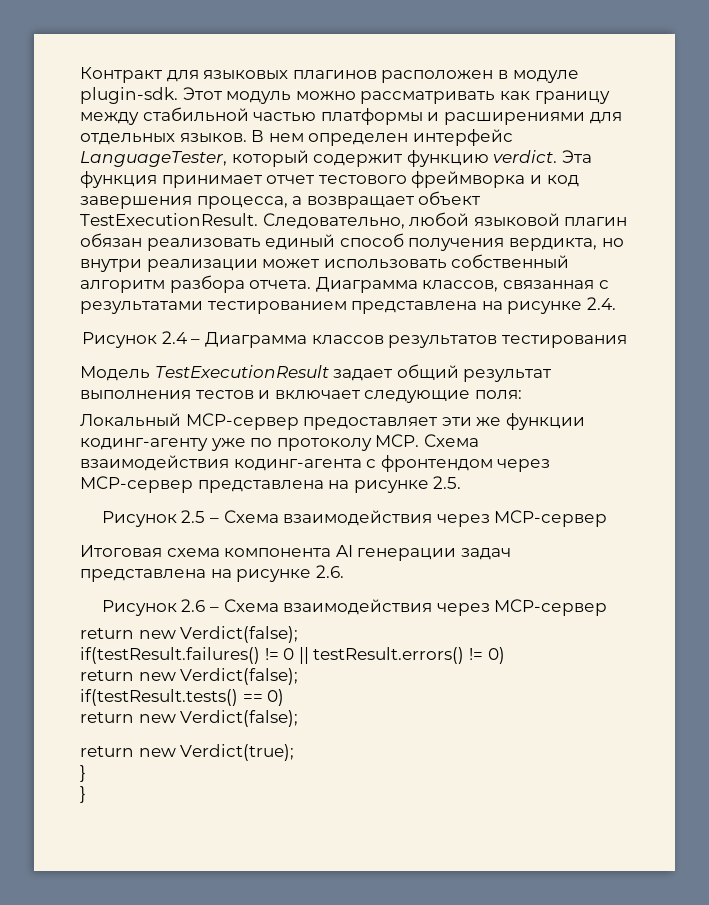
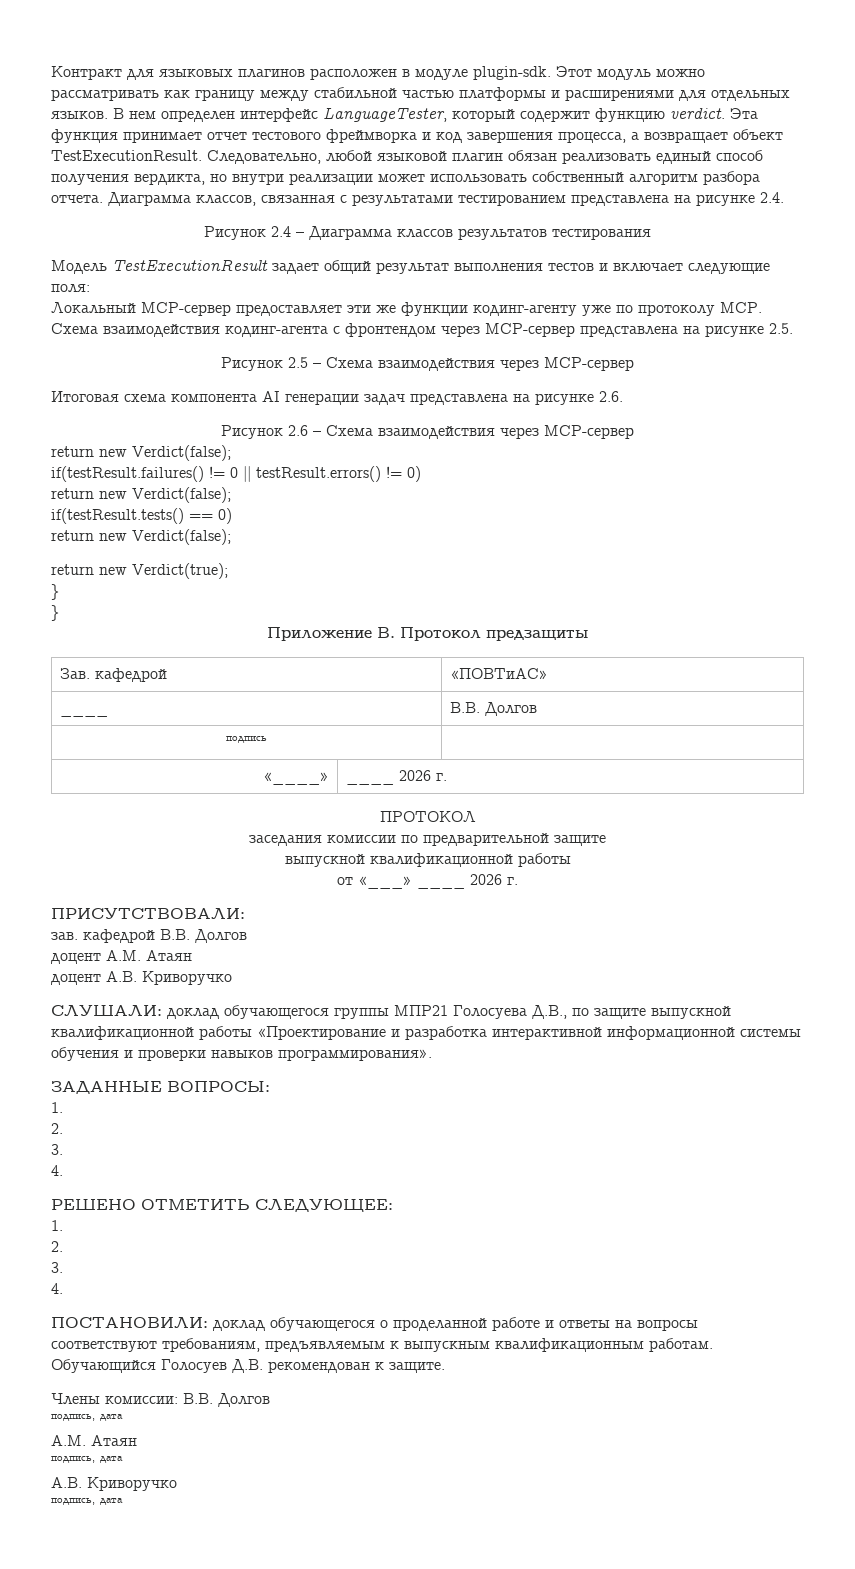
+ Приложение В. Протокол предзащиты
+ Зав. кафедрой | «ПОВТиАС»
+ ____ | В.В. Долгов
+ подпись |
+ «____» | ____ 2026 г.
+ ПРОТОКОЛ
+ заседания комиссии по предварительной защите
+ выпускной квалификационной работы
+ от «___» ____ 2026 г.
+ ПРИСУТСТВОВАЛИ:
+ зав. кафедрой В.В. Долгов
+ доцент А.М. Атаян
+ доцент А.В. Криворучко
+ СЛУШАЛИ: доклад обучающегося группы МПР21 Голосуева Д.В., по защите выпускной квалификационной работы «Проектирование и разработка интерактивной информационной системы обучения и проверки навыков программирования».
+ ЗАДАННЫЕ ВОПРОСЫ:
+ 1.
+ 2.
+ 3.
+ 4.
+ РЕШЕНО ОТМЕТИТЬ СЛЕДУЮЩЕЕ:
+ 1.
+ 2.
+ 3.
+ 4.
+ ПОСТАНОВИЛИ: доклад обучающегося о проделанной работе и ответы на вопросы соответствуют требованиям, предъявляемым к выпускным квалификационным работам. Обучающийся Голосуев Д.В. рекомендован к защите.
+ Члены комиссии: В.В. Долгов
+ подпись, дата
+ А.М. Атаян
+ подпись, дата
+ А.В. Криворучко
+ подпись, дата

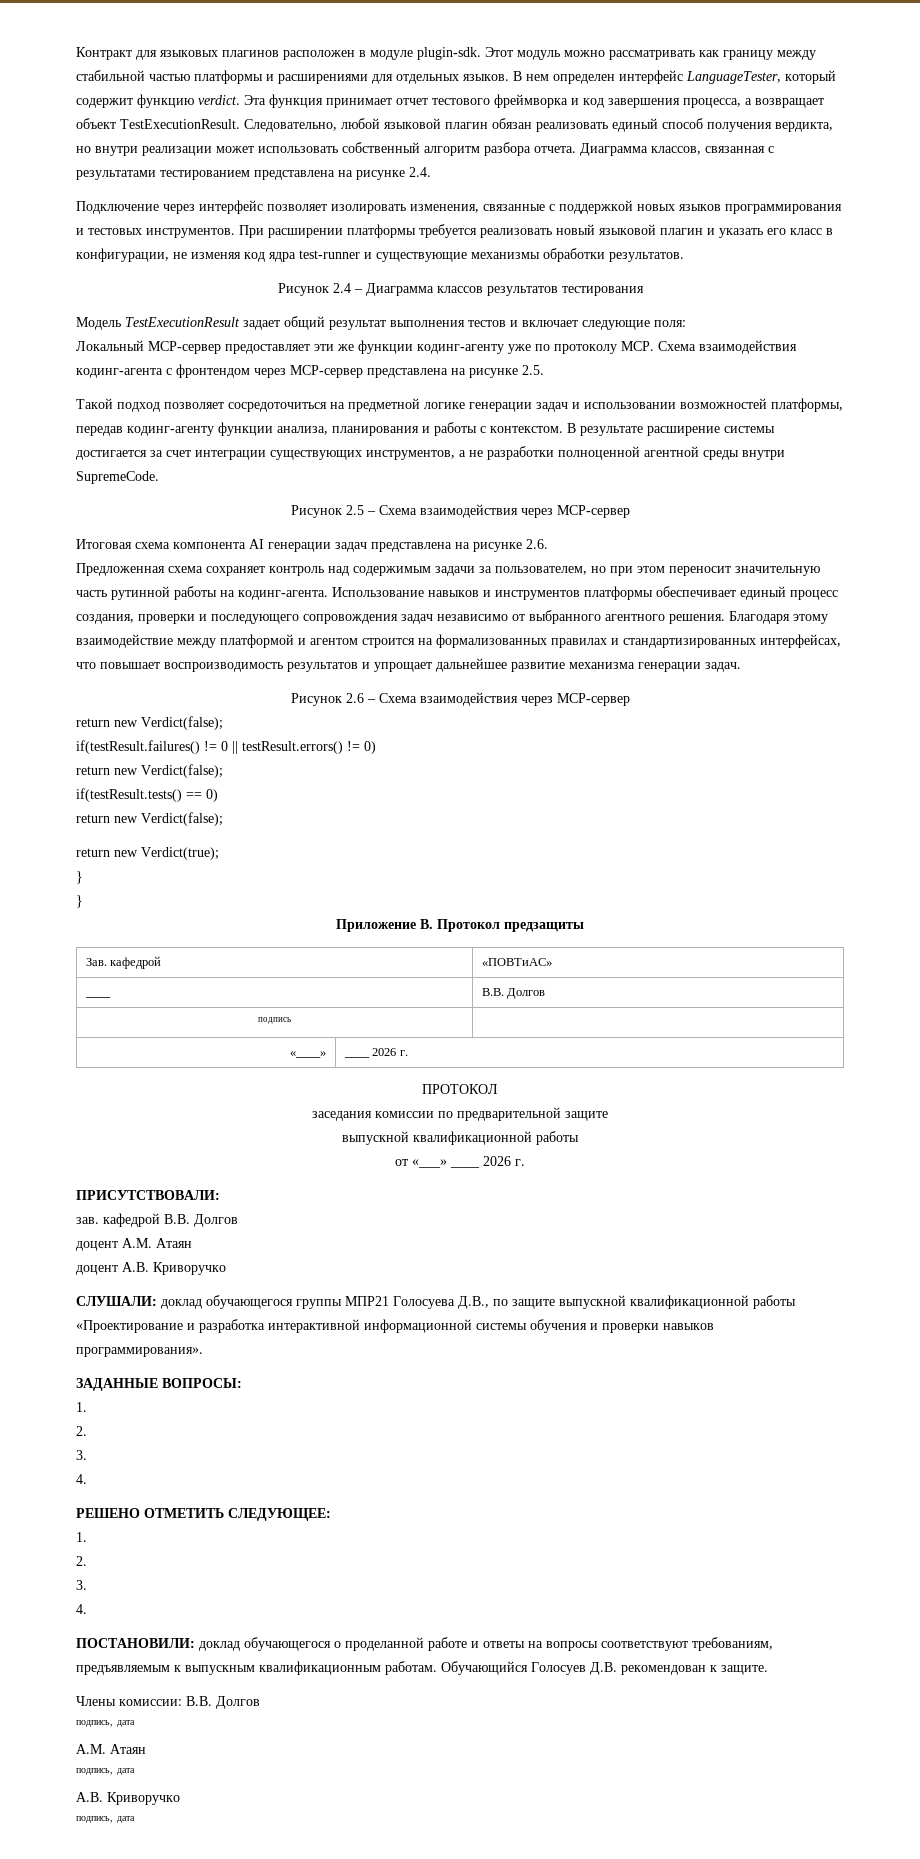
+ Подключение через интерфейс позволяет изолировать изменения, связанные с поддержкой новых языков программирования и тестовых инструментов. При расширении платформы требуется реализовать новый языковой плагин и указать его класс в конфигурации, не изменяя код ядра test-runner и существующие механизмы обработки результатов.
+ Такой подход позволяет сосредоточиться на предметной логике генерации задач и использовании возможностей платформы, передав кодинг-агенту функции анализа, планирования и работы с контекстом. В результате расширение системы достигается за счет интеграции существующих инструментов, а не разработки полноценной агентной среды внутри SupremeCode.
+ Предложенная схема сохраняет контроль над содержимым задачи за пользователем, но при этом переносит значительную часть рутинной работы на кодинг-агента. Использование навыков и инструментов платформы обеспечивает единый процесс создания, проверки и последующего сопровождения задач независимо от выбранного агентного решения. Благодаря этому взаимодействие между платформой и агентом строится на формализованных правилах и стандартизированных интерфейсах, что повышает воспроизводимость результатов и упрощает дальнейшее развитие механизма генерации задач.

